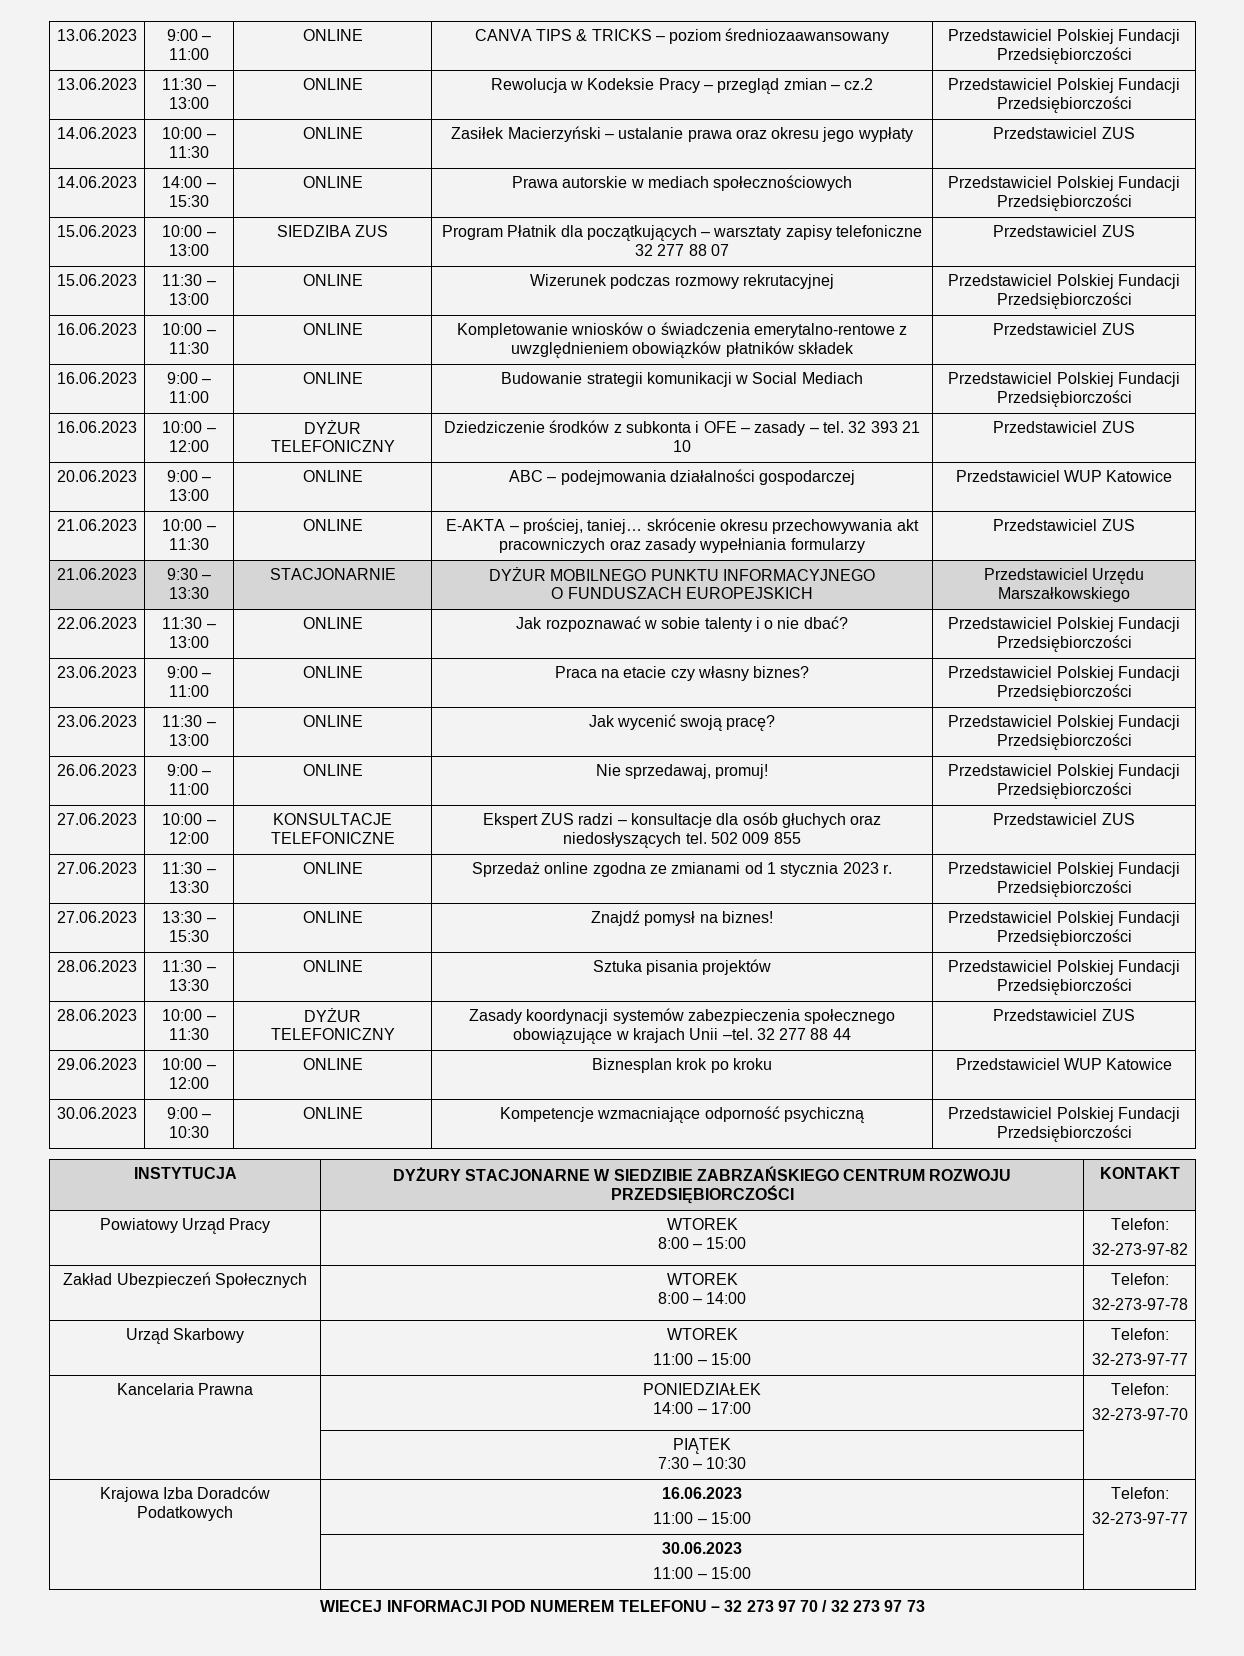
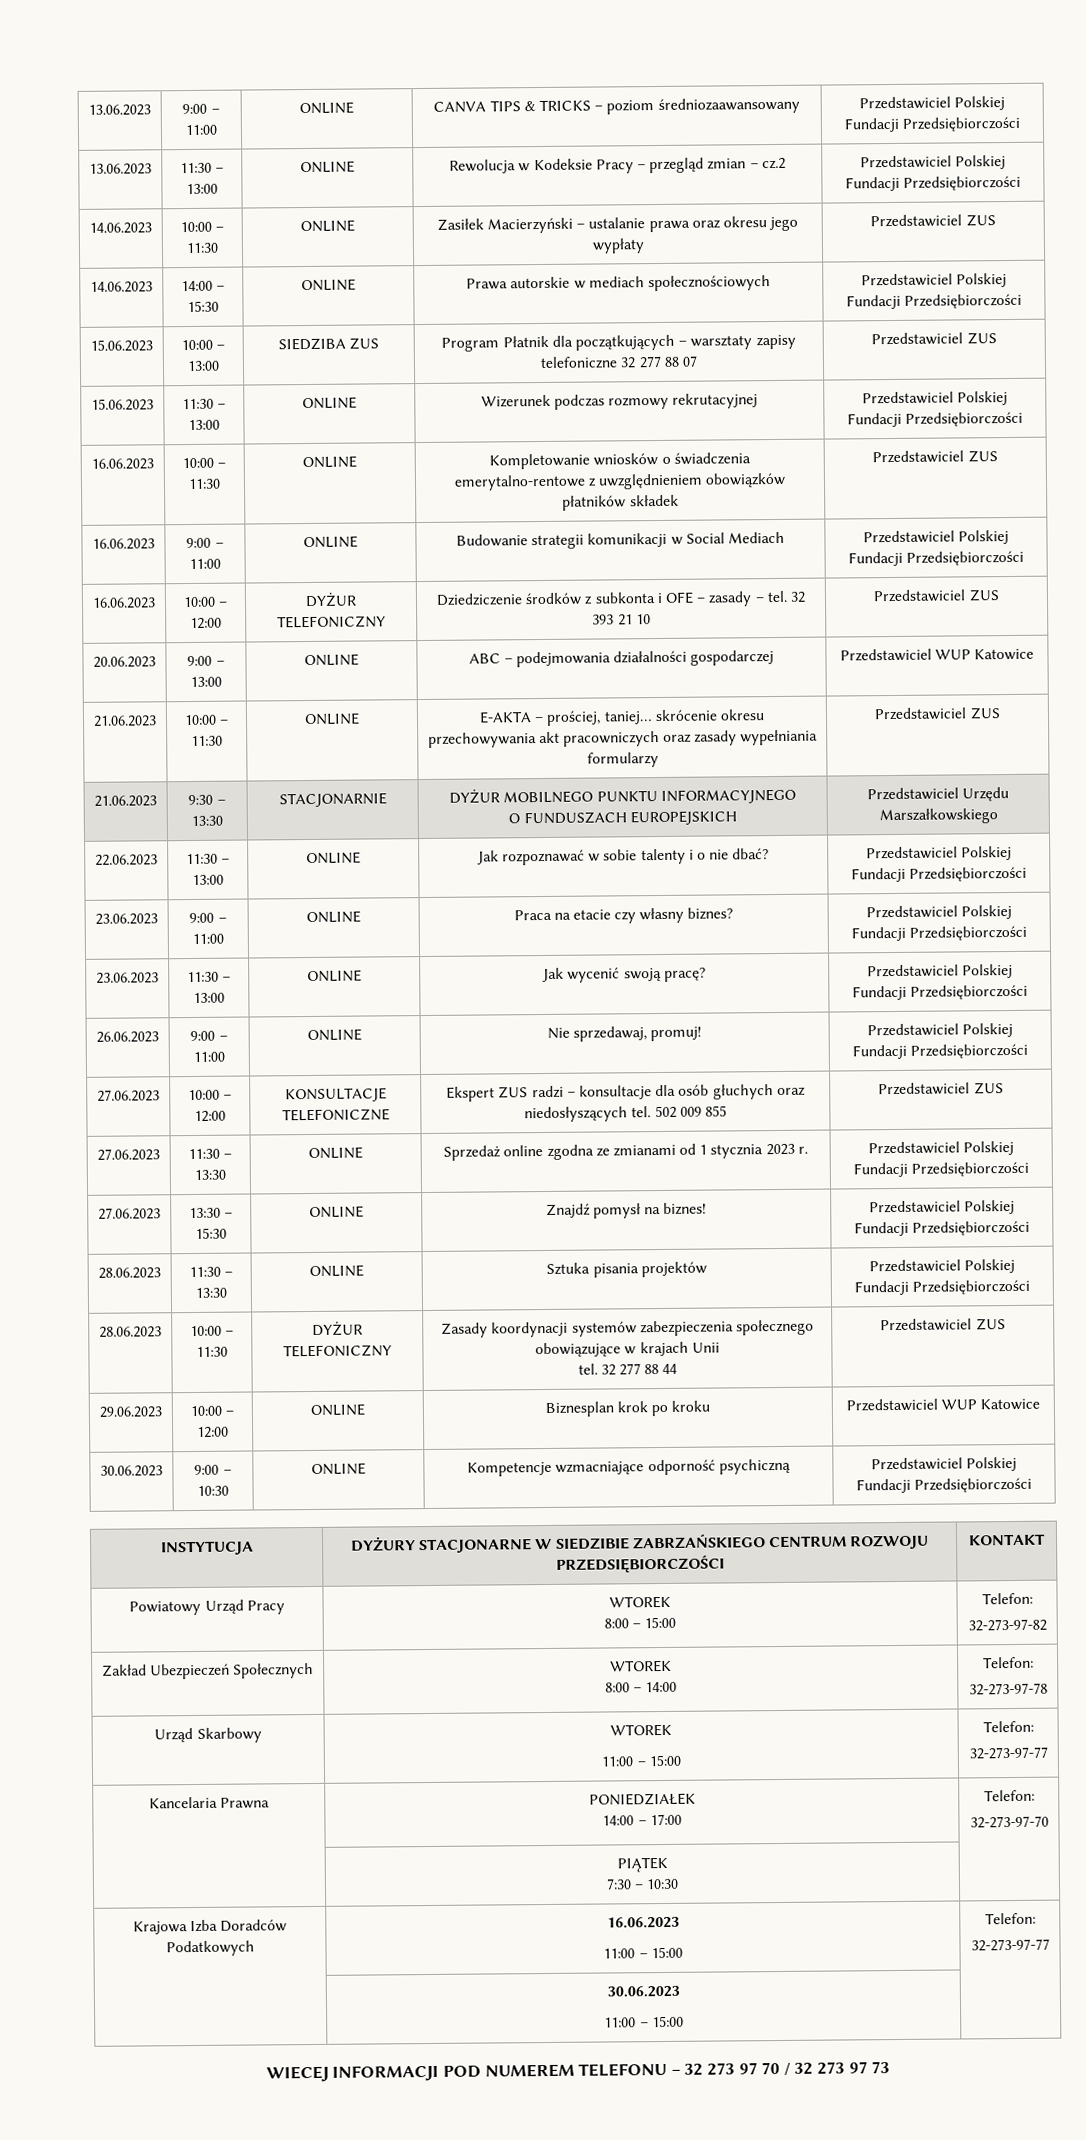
- 28.06.2023 | 10:00 – 11:30 | DYŻUR TELEFONICZNY | Zasady koordynacji systemów zabezpieczenia społecznego obowiązujące w krajach Unii –tel. 32 277 88 44 | Przedstawiciel ZUS
+ 28.06.2023 | 10:00 – 11:30 | DYŻUR TELEFONICZNY | Zasady koordynacji systemów zabezpieczenia społecznego obowiązujące w krajach Unii
+ tel. 32 277 88 44 | Przedstawiciel ZUS

